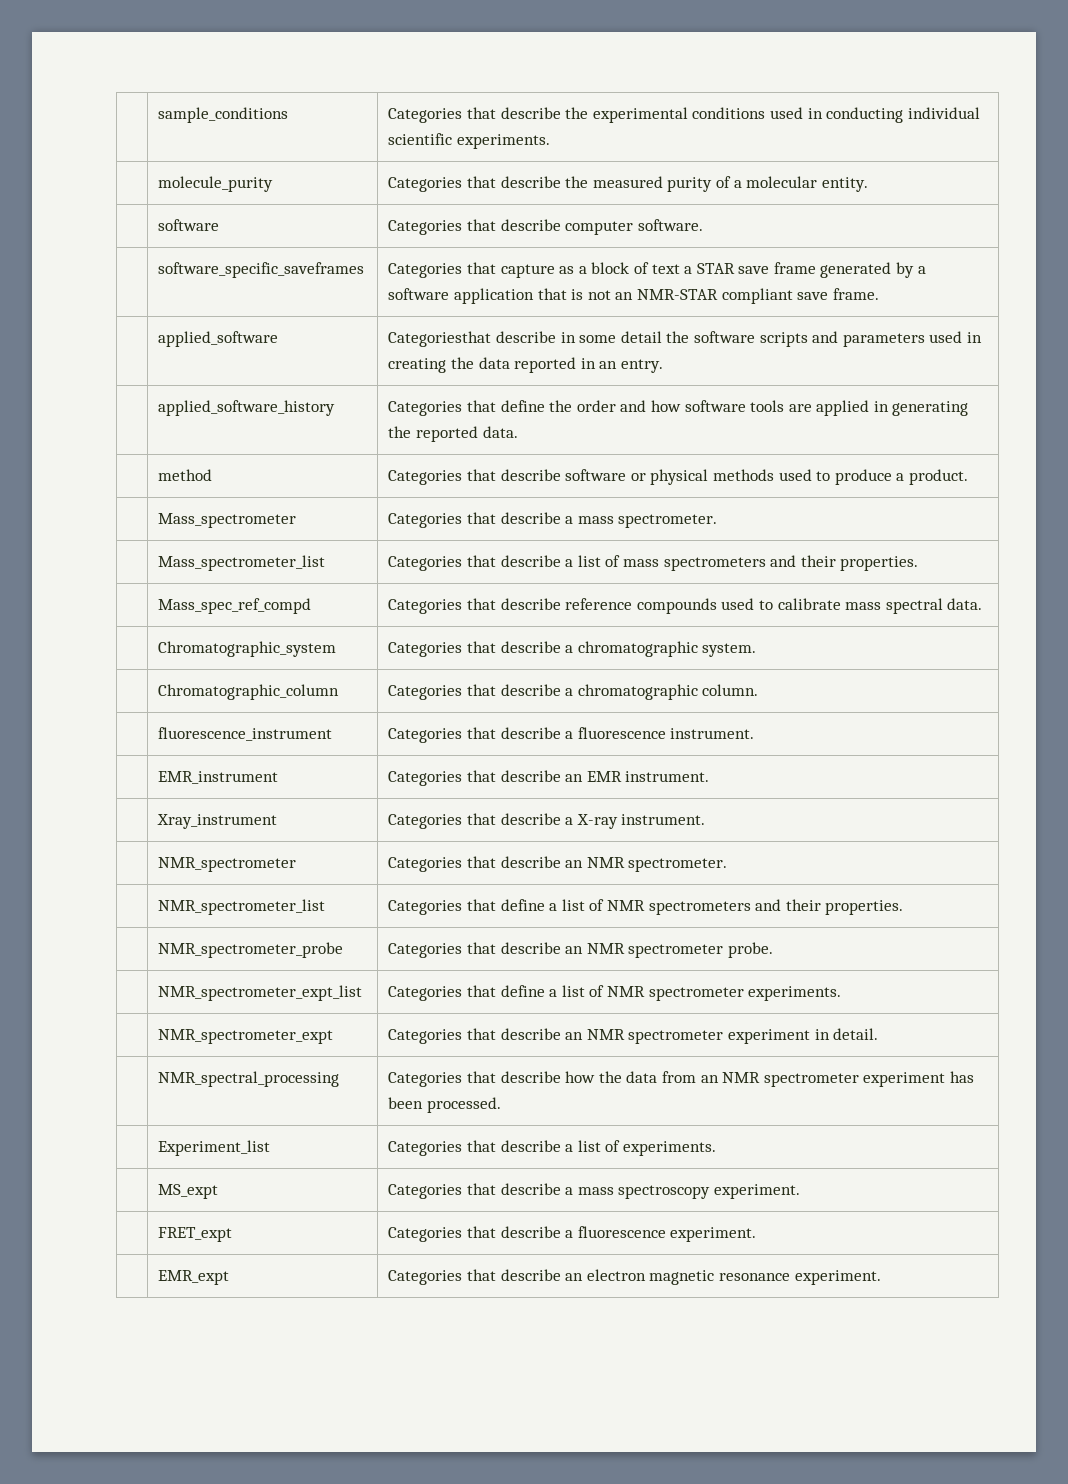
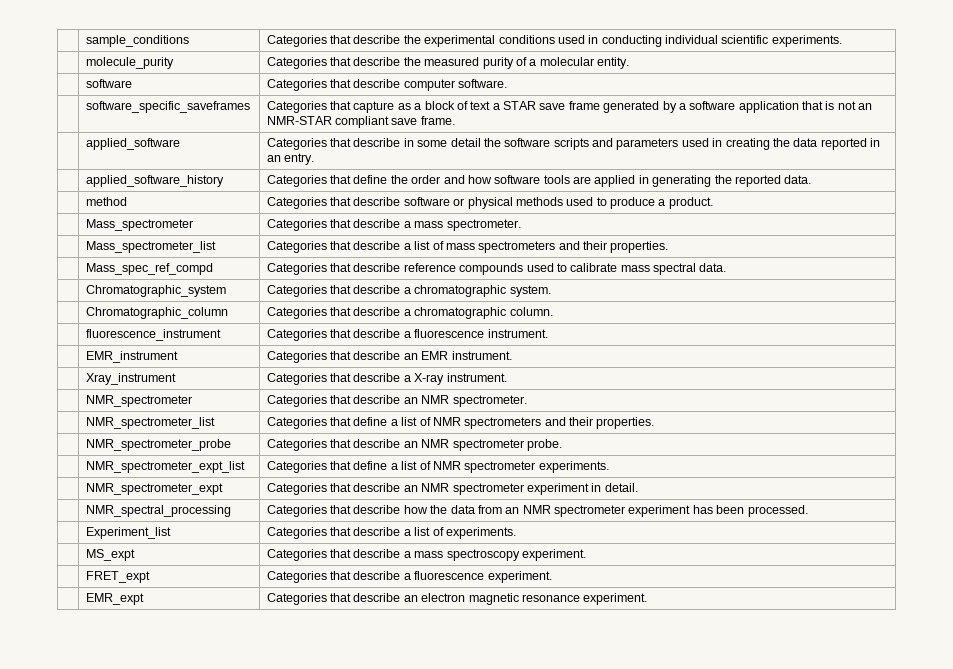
- | applied_software | Categoriesthat describe in some detail the software scripts and parameters used in creating the data reported in an entry.
+ | applied_software | Categories that describe in some detail the software scripts and parameters used in creating the data reported in an entry.

